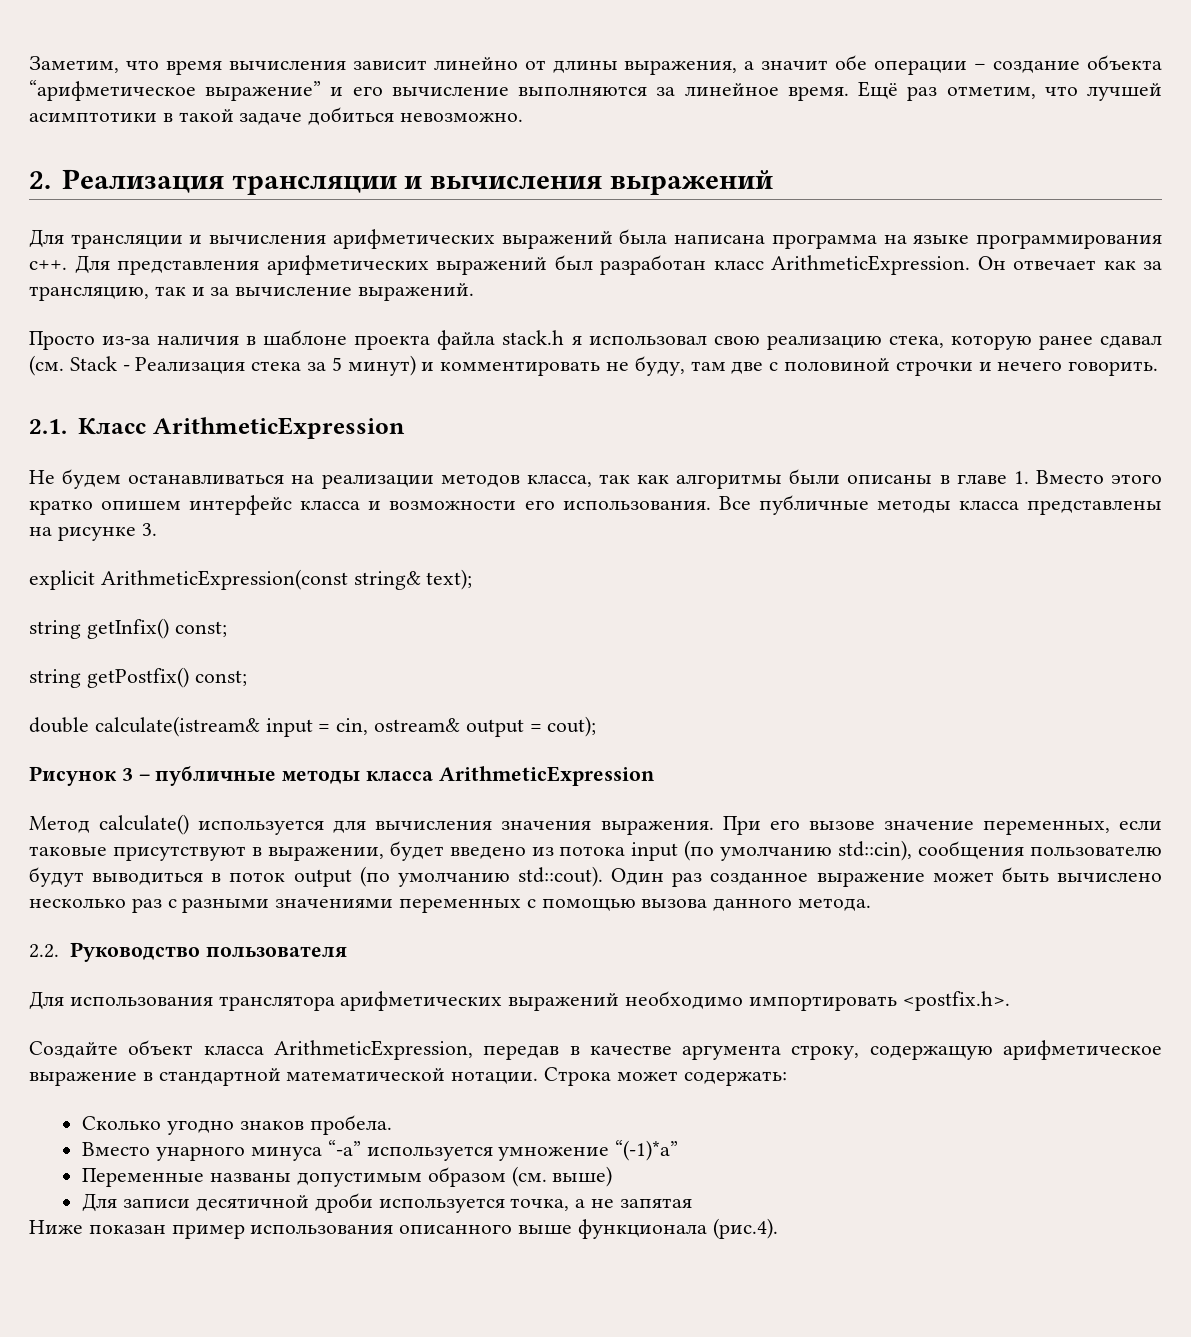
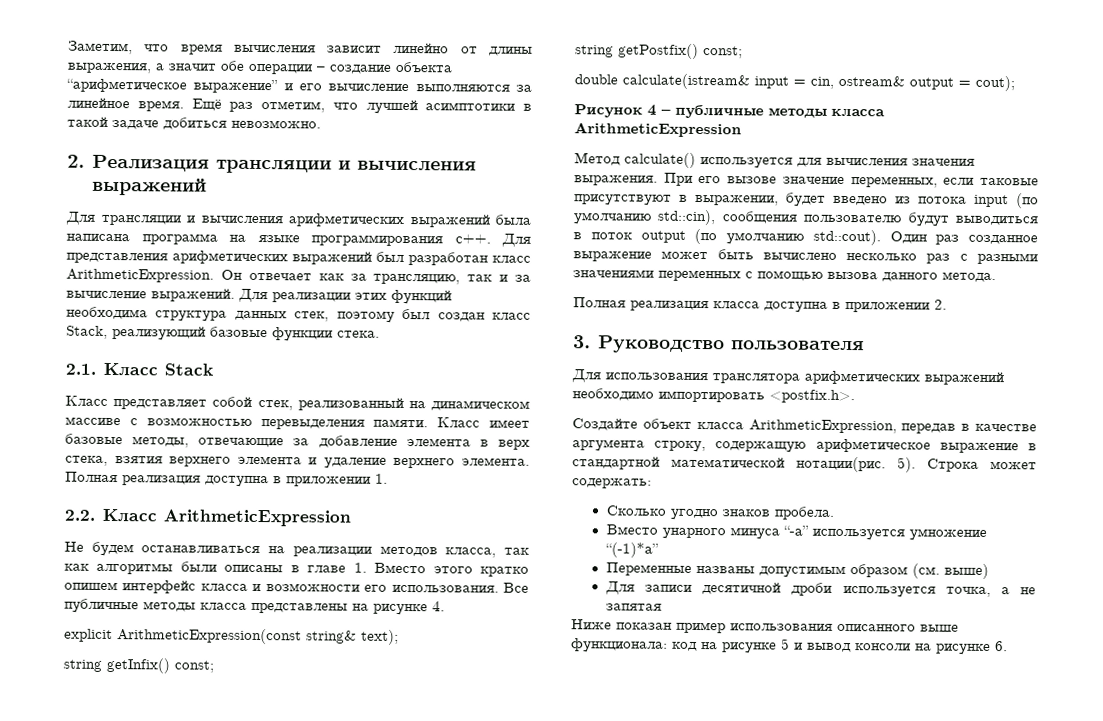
- Он отвечает как за трансляцию, так и за вычисление выражений.
- Просто из-за наличия в шаблоне проекта файла stack.h я использовал свою реализацию стека, которую ранее сдавал (см. Stack - Реализация стека за 5 минут) и комментировать не буду, там две с половиной строчки и нечего говорить.
- 2.1. Класс ArithmeticExpression
+ Он отвечает как за трансляцию, так и за вычисление выражений. Для реализации этих функций необходима структура данных стек, поэтому был создан класс Stack, реализующий базовые функции стека.
+ 2.1. Класс Stack
+ Класс представляет собой стек, реализованный на динамическом массиве с возможностью перевыделения памяти. Класс имеет базовые методы, отвечающие за добавление элемента в верх стека, взятия верхнего элемента и удаление верхнего элемента. Полная реализация доступна в приложении 1.
+ 2.2. Класс ArithmeticExpression
- Все публичные методы класса представлены на рисунке 3.
+ Все публичные методы класса представлены на рисунке 4.
- Рисунок 3 – публичные методы класса ArithmeticExpression
+ Рисунок 4 – публичные методы класса ArithmeticExpression
- 2.2. Руководство пользователя
+ Полная реализация класса доступна в приложении 2.
+ 3. Руководство пользователя
- Создайте объект класса ArithmeticExpression, передав в качестве аргумента строку, содержащую арифметическое выражение в стандартной математической нотации.
+ Создайте объект класса ArithmeticExpression, передав в качестве аргумента строку, содержащую арифметическое выражение в стандартной математической нотации(рис. 5).
- Ниже показан пример использования описанного выше функционала (рис.4).
+ Ниже показан пример использования описанного выше функционала: код на рисунке 5 и вывод консоли на рисунке 6.

